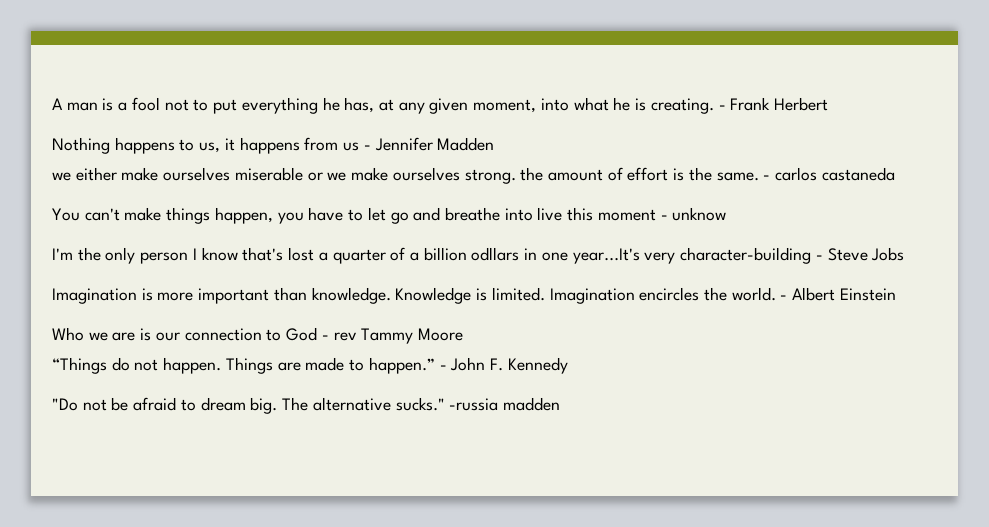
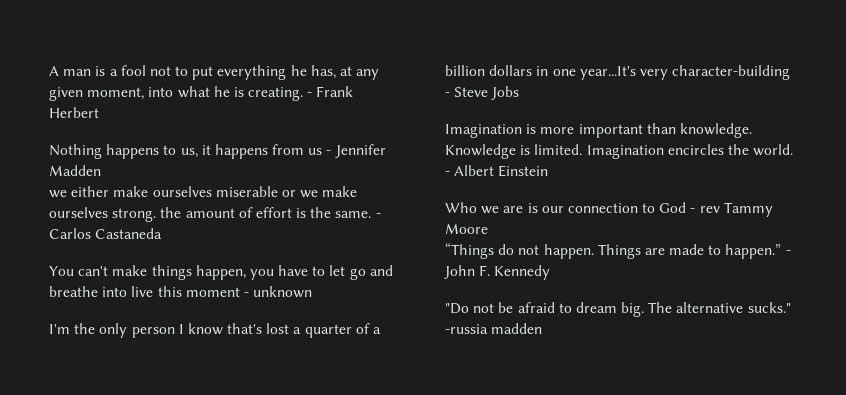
- - carlos castaneda
+ - Carlos Castaneda
- You can't make things happen, you have to let go and breathe into live this moment - unknow
+ You can't make things happen, you have to let go and breathe into live this moment - unknown
- I'm the only person I know that's lost a quarter of a billion odllars in one year...It's very character-building - Steve Jobs
+ I'm the only person I know that's lost a quarter of a billion dollars in one year...It's very character-building - Steve Jobs

